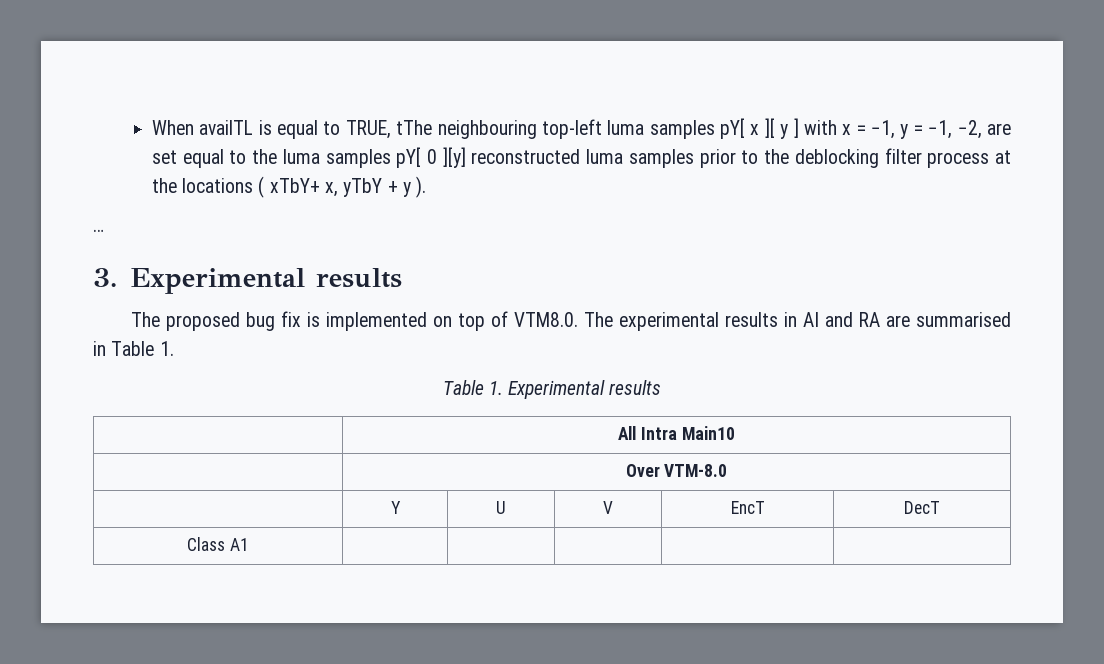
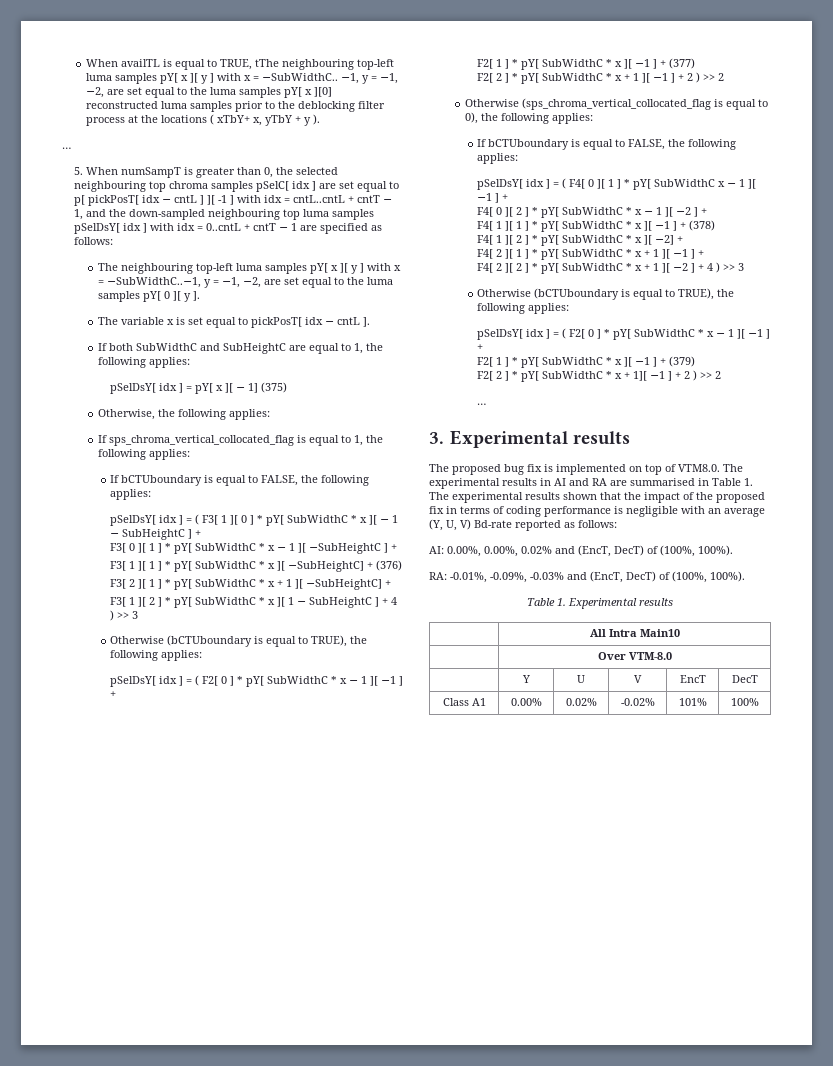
- When availTL is equal to TRUE, tThe neighbouring top-left luma samples pY[ x ][ y ] with x = −1, y = −1, −2, are set equal to the luma samples pY[ 0 ][y] reconstructed luma samples prior to the deblocking filter process at the locations ( xTbY+ x, yTbY + y ).
+ When availTL is equal to TRUE, tThe neighbouring top-left luma samples pY[ x ][ y ] with x = −SubWidthC.. −1, y = −1, −2, are set equal to the luma samples pY[ x ][0] reconstructed luma samples prior to the deblocking filter process at the locations ( xTbY+ x, yTbY + y ).
+ 5. When numSampT is greater than 0, the selected neighbouring top chroma samples pSelC[ idx ] are set equal to p[ pickPosT[ idx − cntL ] ][ -1 ] with idx = cntL..cntL + cntT − 1, and the down-sampled neighbouring top luma samples pSelDsY[ idx ] with idx = 0..cntL + cntT − 1 are specified as follows:
+ The neighbouring top-left luma samples pY[ x ][ y ] with x = −SubWidthC..−1, y = −1, −2, are set equal to the luma samples pY[ 0 ][ y ].
+ The variable x is set equal to pickPosT[ idx − cntL ].
+ If both SubWidthC and SubHeightC are equal to 1, the following applies:
+ pSelDsY[ idx ] = pY[ x ][ − 1] (375)
+ Otherwise, the following applies:
+ If sps_chroma_vertical_collocated_flag is equal to 1, the following applies:
+ If bCTUboundary is equal to FALSE, the following applies:
+ pSelDsY[ idx ] = ( F3[ 1 ][ 0 ] * pY[ SubWidthC * x ][ − 1 − SubHeightC ] +
+ F3[ 0 ][ 1 ] * pY[ SubWidthC * x − 1 ][ −SubHeightC ] +
+ F3[ 1 ][ 1 ] * pY[ SubWidthC * x ][ −SubHeightC] + (376)
+ F3[ 2 ][ 1 ] * pY[ SubWidthC * x + 1 ][ −SubHeightC] +
+ F3[ 1 ][ 2 ] * pY[ SubWidthC * x ][ 1 − SubHeightC ] + 4 ) >> 3
+ Otherwise (bCTUboundary is equal to TRUE), the following applies:
+ pSelDsY[ idx ] = ( F2[ 0 ] * pY[ SubWidthC * x − 1 ][ −1 ] +
+ F2[ 1 ] * pY[ SubWidthC * x ][ −1 ] + (377)
+ F2[ 2 ] * pY[ SubWidthC * x + 1 ][ −1 ] + 2 ) >> 2
+ Otherwise (sps_chroma_vertical_collocated_flag is equal to 0), the following applies:
+ If bCTUboundary is equal to FALSE, the following applies:
+ pSelDsY[ idx ] = ( F4[ 0 ][ 1 ] * pY[ SubWidthC x − 1 ][ −1 ] +
+ F4[ 0 ][ 2 ] * pY[ SubWidthC * x − 1 ][ −2 ] +
+ F4[ 1 ][ 1 ] * pY[ SubWidthC * x ][ −1 ] + (378)
+ F4[ 1 ][ 2 ] * pY[ SubWidthC * x ][ −2] +
+ F4[ 2 ][ 1 ] * pY[ SubWidthC * x + 1 ][ −1 ] +
+ F4[ 2 ][ 2 ] * pY[ SubWidthC * x + 1 ][ −2 ] + 4 ) >> 3
+ Otherwise (bCTUboundary is equal to TRUE), the following applies:
+ pSelDsY[ idx ] = ( F2[ 0 ] * pY[ SubWidthC * x − 1 ][ −1 ] +
+ F2[ 1 ] * pY[ SubWidthC * x ][ −1 ] + (379)
+ F2[ 2 ] * pY[ SubWidthC * x + 1][ −1 ] + 2 ) >> 2
+ …
- The proposed bug fix is implemented on top of VTM8.0. The experimental results in AI and RA are summarised in Table 1.
+ The proposed bug fix is implemented on top of VTM8.0. The experimental results in AI and RA are summarised in Table 1. The experimental results shown that the impact of the proposed fix in terms of coding performance is negligible with an average (Y, U, V) Bd-rate reported as follows:
+ AI: 0.00%, 0.00%, 0.02% and (EncT, DecT) of (100%, 100%).
+ RA: -0.01%, -0.09%, -0.03% and (EncT, DecT) of (100%, 100%).
- Class A1 | | | | |
+ Class A1 | 0.00% | 0.02% | -0.02% | 101% | 100%

